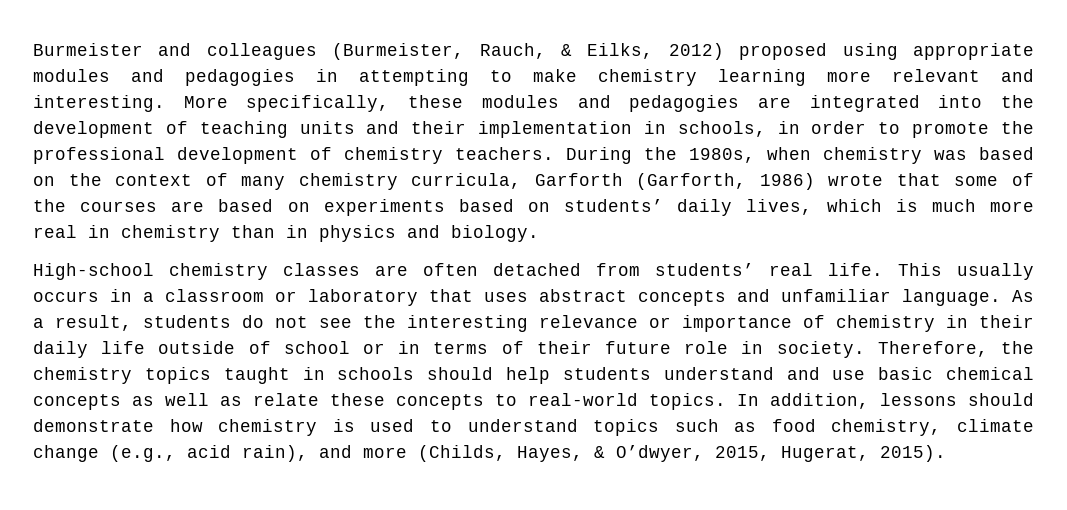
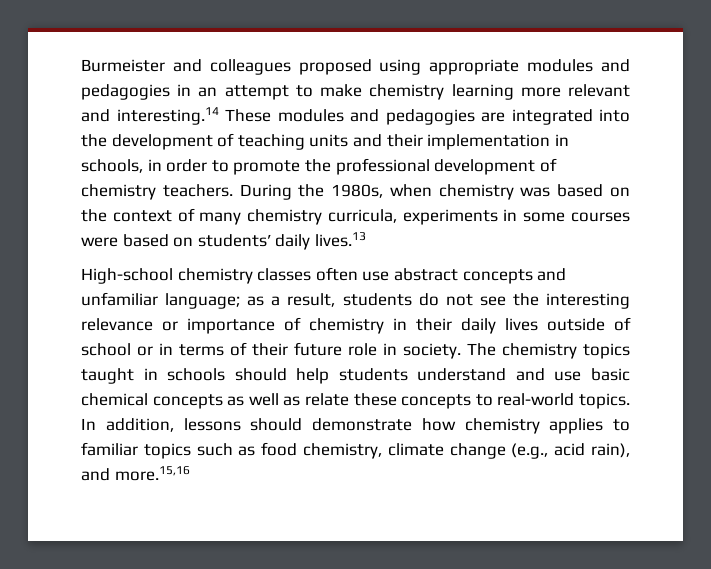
- Burmeister and colleagues (Burmeister, Rauch, & Eilks, 2012) proposed using appropriate modules and pedagogies in attempting to make chemistry learning more relevant and interesting. More specifically, these modules and pedagogies are integrated into the development of teaching units and their implementation in schools, in order to promote the professional development of chemistry teachers.
+ Burmeister and colleagues proposed using appropriate modules and pedagogies in an attempt to make chemistry learning more relevant and interesting.14 These modules and pedagogies are integrated into the development of teaching units and their implementation in schools, in order to promote the professional development of chemistry teachers.
- During the 1980s, when chemistry was based on the context of many chemistry curricula, Garforth (Garforth, 1986) wrote that some of the courses are based on experiments based on students’ daily lives, which is much more real in chemistry than in physics and biology.
- High-school chemistry classes are often detached from students’ real life. This usually occurs in a classroom or laboratory that uses abstract concepts and unfamiliar language. As a result, students do not see the interesting relevance or importance of chemistry in their daily life outside of school or in terms of their future role in society.
+ During the 1980s, when chemistry was based on the context of many chemistry curricula, experiments in some courses were based on students’ daily lives.13
+ High-school chemistry classes often use abstract concepts and unfamiliar language; as a result, students do not see the interesting relevance or importance of chemistry in their daily lives outside of school or in terms of their future role in society.
- Therefore, the chemistry topics taught in schools should help students understand and use basic chemical concepts as well as relate these concepts to real-world topics.
+ The chemistry topics taught in schools should help students understand and use basic chemical concepts as well as relate these concepts to real-world topics.
- In addition, lessons should demonstrate how chemistry is used to understand topics such as food chemistry, climate change (e.g., acid rain), and more (Childs, Hayes, & O’dwyer, 2015, Hugerat, 2015).
+ In addition, lessons should demonstrate how chemistry applies to familiar topics such as food chemistry, climate change (e.g., acid rain), and more.15,16

